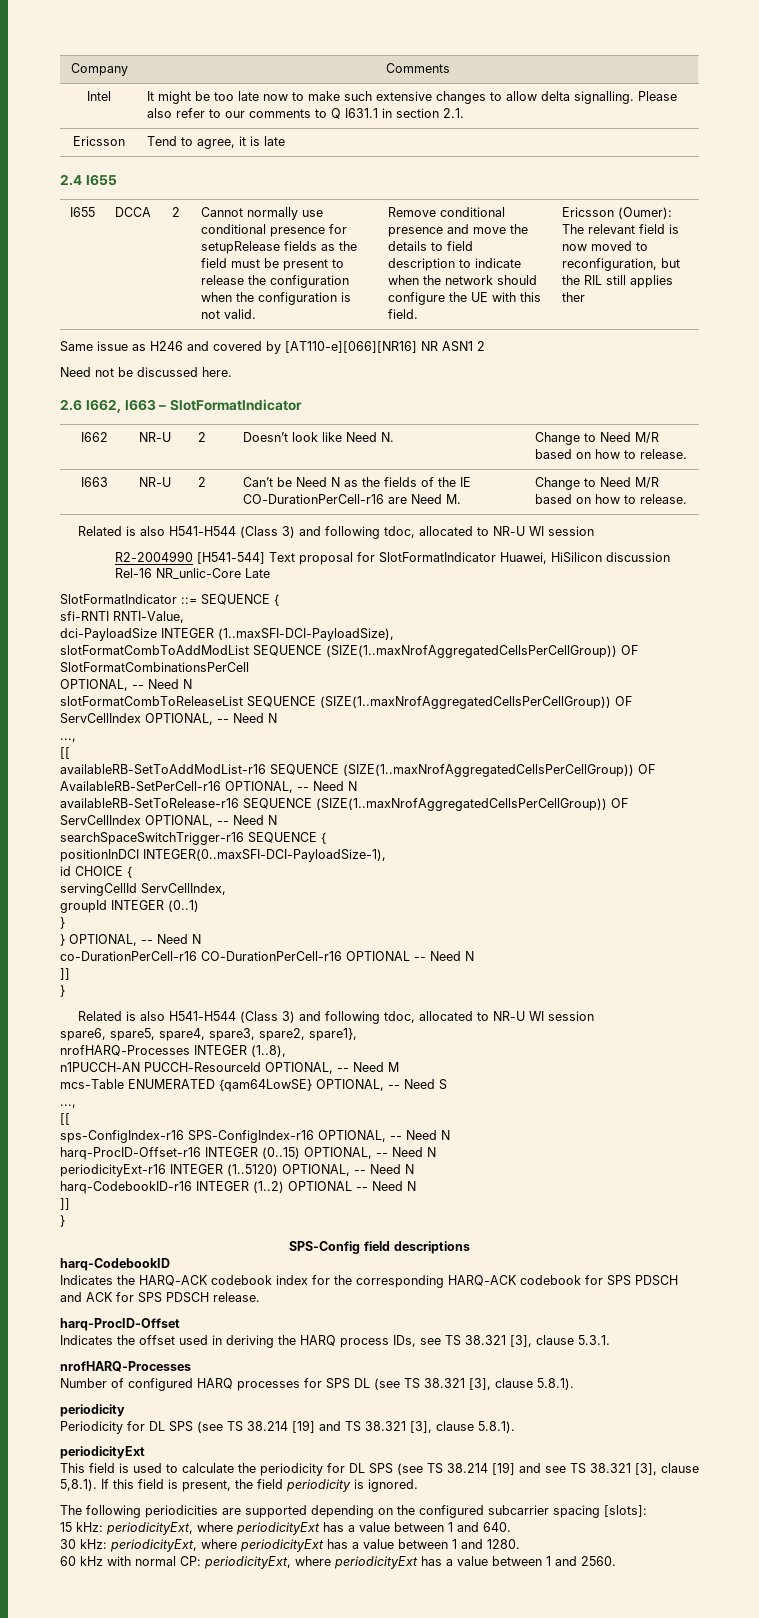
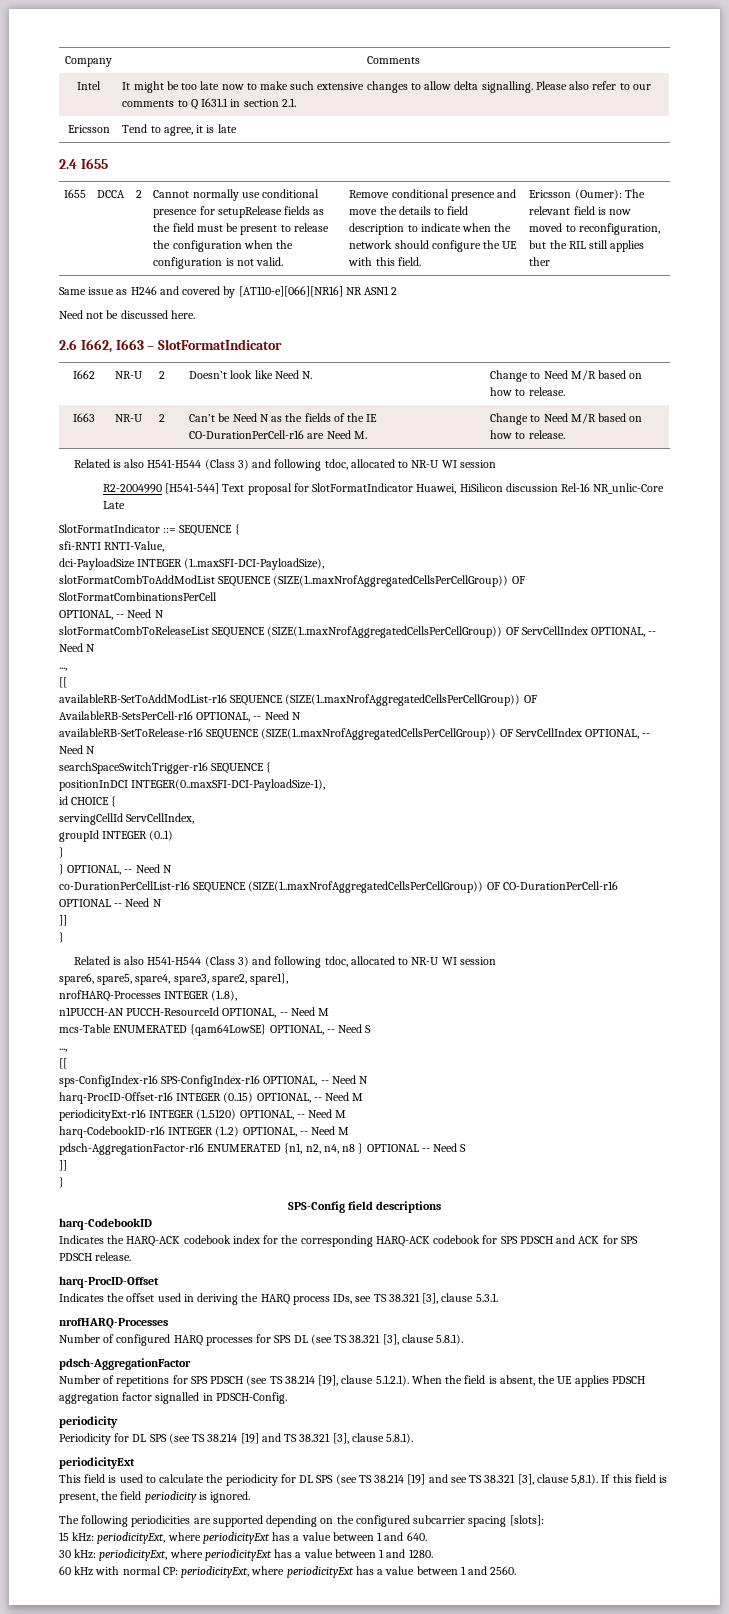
- availableRB-SetToAddModList-r16 SEQUENCE (SIZE(1..maxNrofAggregatedCellsPerCellGroup)) OF AvailableRB-SetPerCell-r16 OPTIONAL, -- Need N
+ availableRB-SetToAddModList-r16 SEQUENCE (SIZE(1..maxNrofAggregatedCellsPerCellGroup)) OF AvailableRB-SetsPerCell-r16 OPTIONAL, -- Need N
- co-DurationPerCell-r16 CO-DurationPerCell-r16 OPTIONAL -- Need N
+ co-DurationPerCellList-r16 SEQUENCE (SIZE(1..maxNrofAggregatedCellsPerCellGroup)) OF CO-DurationPerCell-r16 OPTIONAL -- Need N
- harq-ProcID-Offset-r16 INTEGER (0..15) OPTIONAL, -- Need N
+ harq-ProcID-Offset-r16 INTEGER (0..15) OPTIONAL, -- Need M
- periodicityExt-r16 INTEGER (1..5120) OPTIONAL, -- Need N
+ periodicityExt-r16 INTEGER (1..5120) OPTIONAL, -- Need M
- harq-CodebookID-r16 INTEGER (1..2) OPTIONAL -- Need N
+ harq-CodebookID-r16 INTEGER (1..2) OPTIONAL, -- Need M
+ pdsch-AggregationFactor-r16 ENUMERATED {n1, n2, n4, n8 } OPTIONAL -- Need S
+ pdsch-AggregationFactor
+ Number of repetitions for SPS PDSCH (see TS 38.214 [19], clause 5.1.2.1). When the field is absent, the UE applies PDSCH aggregation factor signalled in PDSCH-Config.

